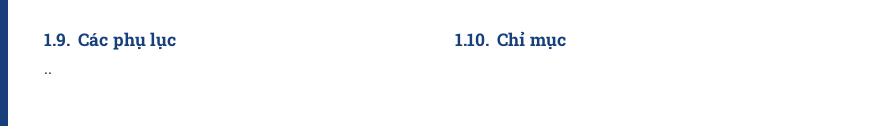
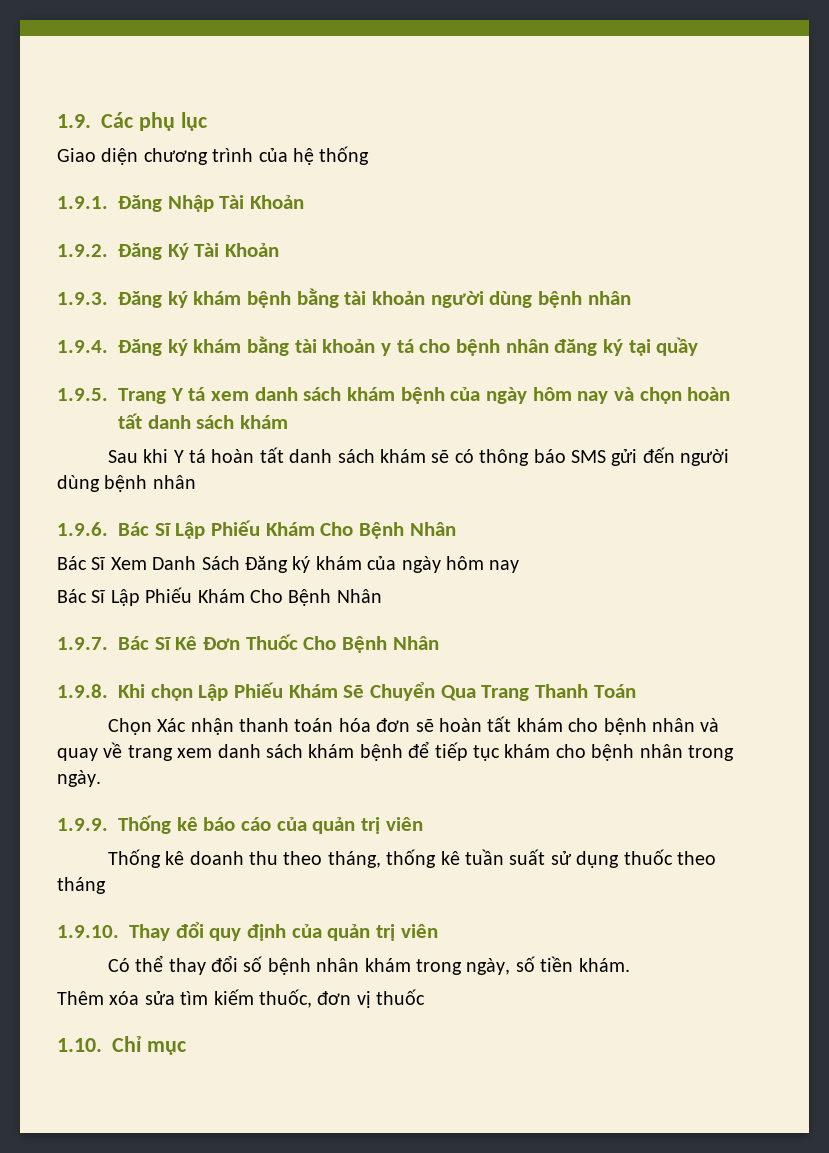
- ..
+ Giao diện chương trình của hệ thống
+ 1.9.1. Đăng Nhập Tài Khoản
+ 1.9.2. Đăng Ký Tài Khoản
+ 1.9.3. Đăng ký khám bệnh bằng tài khoản người dùng bệnh nhân
+ 1.9.4. Đăng ký khám bằng tài khoản y tá cho bệnh nhân đăng ký tại quầy
+ 1.9.5. Trang Y tá xem danh sách khám bệnh của ngày hôm nay và chọn hoàn tất danh sách khám
+ Sau khi Y tá hoàn tất danh sách khám sẽ có thông báo SMS gửi đến người dùng bệnh nhân
+ 1.9.6. Bác Sĩ Lập Phiếu Khám Cho Bệnh Nhân
+ Bác Sĩ Xem Danh Sách Đăng ký khám của ngày hôm nay
+ Bác Sĩ Lập Phiếu Khám Cho Bệnh Nhân
+ 1.9.7. Bác Sĩ Kê Đơn Thuốc Cho Bệnh Nhân
+ 1.9.8. Khi chọn Lập Phiếu Khám Sẽ Chuyển Qua Trang Thanh Toán
+ Chọn Xác nhận thanh toán hóa đơn sẽ hoàn tất khám cho bệnh nhân và quay về trang xem danh sách khám bệnh để tiếp tục khám cho bệnh nhân trong ngày.
+ 1.9.9. Thống kê báo cáo của quản trị viên
+ Thống kê doanh thu theo tháng, thống kê tuần suất sử dụng thuốc theo tháng
+ 1.9.10. Thay đổi quy định của quản trị viên
+ Có thể thay đổi số bệnh nhân khám trong ngày, số tiền khám.
+ Thêm xóa sửa tìm kiếm thuốc, đơn vị thuốc

